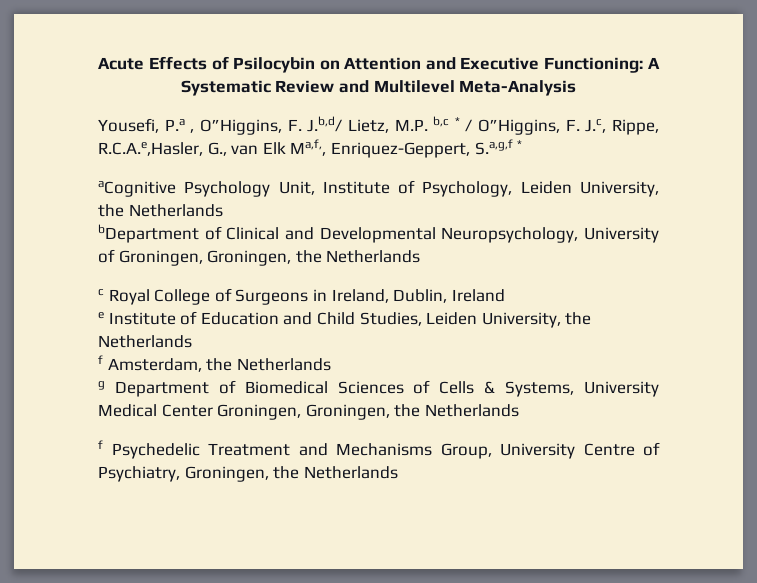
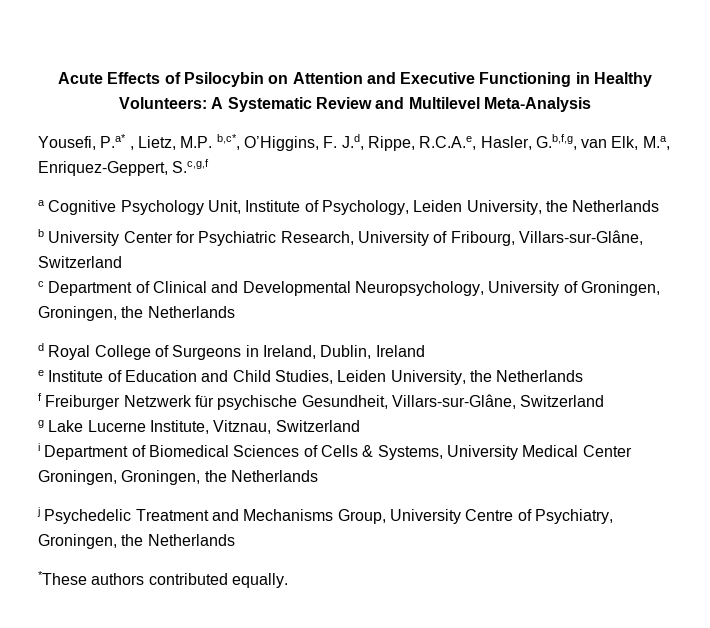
- Acute Effects of Psilocybin on Attention and Executive Functioning: A Systematic Review and Multilevel Meta-Analysis
+ Acute Effects of Psilocybin on Attention and Executive Functioning in Healthy Volunteers: A Systematic Review and Multilevel Meta-Analysis
- Yousefi, P.a , O”Higgins, F. J.b,d/ Lietz, M.P. b,c * / O”Higgins, F. J.c, Rippe, R.C.A.e,Hasler, G., van Elk Ma,f,, Enriquez-Geppert, S.a,g,f *
- aCognitive Psychology Unit, Institute of Psychology, Leiden University, the Netherlands
+ Yousefi, P.a* , Lietz, M.P. b,c*, O’Higgins, F. J.d, Rippe, R.C.A.e, Hasler, G.b,f,g, van Elk, M.a, Enriquez-Geppert, S.c,g,f
+ a Cognitive Psychology Unit, Institute of Psychology, Leiden University, the Netherlands
- bDepartment of Clinical and Developmental Neuropsychology, University of Groningen, Groningen, the Netherlands
+ b University Center for Psychiatric Research, University of Fribourg, Villars-sur-Glâne, Switzerland
+ c Department of Clinical and Developmental Neuropsychology, University of Groningen, Groningen, the Netherlands
- c Royal College of Surgeons in Ireland, Dublin, Ireland
+ d Royal College of Surgeons in Ireland, Dublin, Ireland
- f Amsterdam, the Netherlands
- g Department of Biomedical Sciences of Cells & Systems, University Medical Center Groningen, Groningen, the Netherlands
+ f Freiburger Netzwerk für psychische Gesundheit, Villars-sur-Glâne, Switzerland
+ g Lake Lucerne Institute, Vitznau, Switzerland
+ i Department of Biomedical Sciences of Cells & Systems, University Medical Center Groningen, Groningen, the Netherlands
- f Psychedelic Treatment and Mechanisms Group, University Centre of Psychiatry, Groningen, the Netherlands
+ j Psychedelic Treatment and Mechanisms Group, University Centre of Psychiatry, Groningen, the Netherlands
+ *These authors contributed equally.

